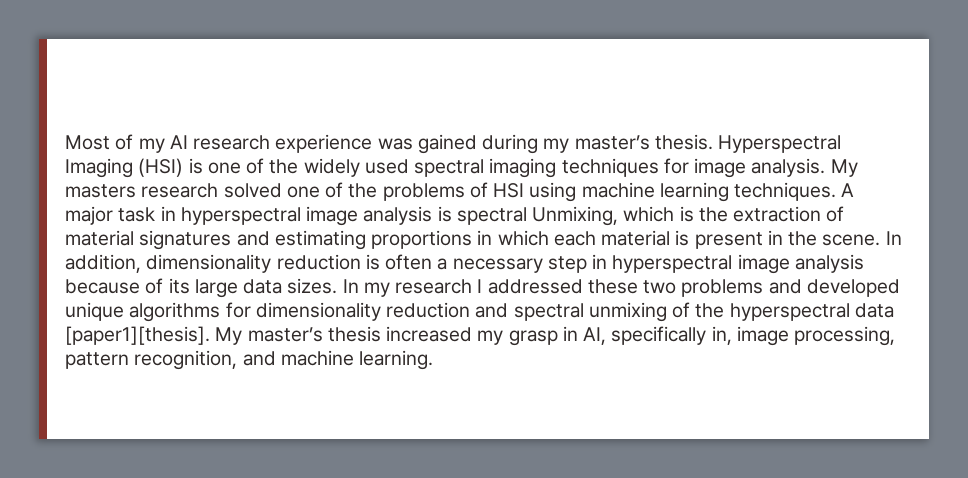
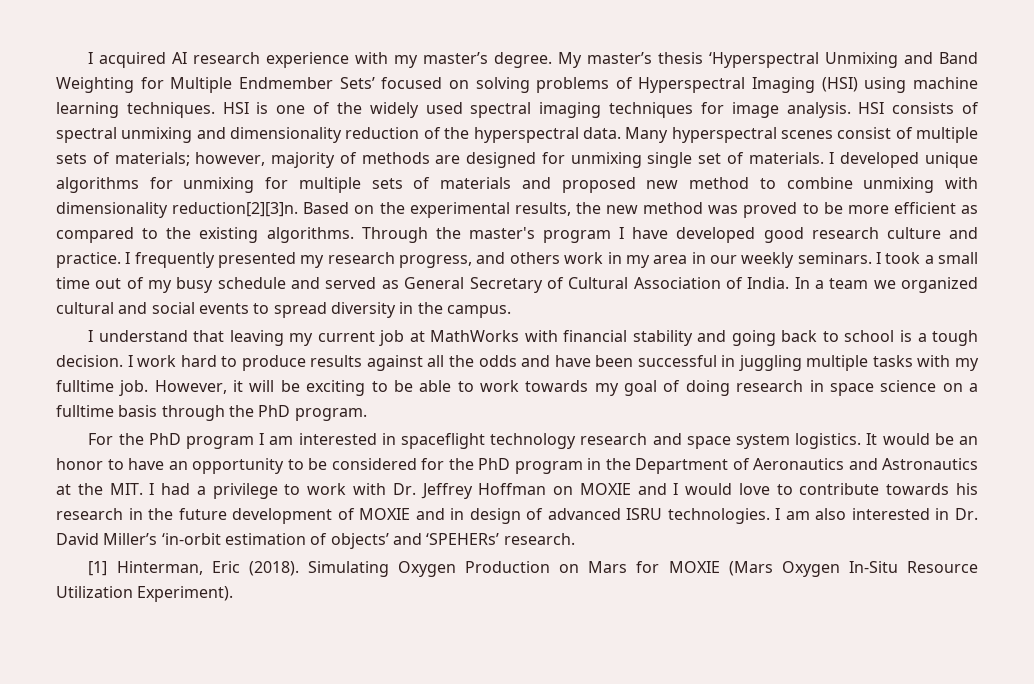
- Most of my AI research experience was gained during my master’s thesis. Hyperspectral Imaging (HSI) is one of the widely used spectral imaging techniques for image analysis.
+ I acquired AI research experience with my master’s degree. My master’s thesis ‘Hyperspectral Unmixing and Band Weighting for Multiple Endmember Sets’ focused on solving problems of Hyperspectral Imaging (HSI) using machine learning techniques. HSI is one of the widely used spectral imaging techniques for image analysis.
- My masters research solved one of the problems of HSI using machine learning techniques. A major task in hyperspectral image analysis is spectral Unmixing, which is the extraction of material signatures and estimating proportions in which each material is present in the scene. In addition, dimensionality reduction is often a necessary step in hyperspectral image analysis because of its large data sizes. In my research I addressed these two problems and developed unique algorithms for dimensionality reduction and spectral unmixing of the hyperspectral data [paper1][thesis]. My master’s thesis increased my grasp in AI, specifically in, image processing, pattern recognition, and machine learning.
+ HSI consists of spectral unmixing and dimensionality reduction of the hyperspectral data. Many hyperspectral scenes consist of multiple sets of materials; however, majority of methods are designed for unmixing single set of materials. I developed unique algorithms for unmixing for multiple sets of materials and proposed new method to combine unmixing with dimensionality reduction[2][3]n. Based on the experimental results, the new method was proved to be more efficient as compared to the existing algorithms. Through the master's program I have developed good research culture and practice. I frequently presented my research progress, and others work in my area in our weekly seminars. I took a small time out of my busy schedule and served as General Secretary of Cultural Association of India. In a team we organized cultural and social events to spread diversity in the campus.
+ I understand that leaving my current job at MathWorks with financial stability and going back to school is a tough decision. I work hard to produce results against all the odds and have been successful in juggling multiple tasks with my fulltime job. However, it will be exciting to be able to work towards my goal of doing research in space science on a fulltime basis through the PhD program.
+ For the PhD program I am interested in spaceflight technology research and space system logistics. It would be an honor to have an opportunity to be considered for the PhD program in the Department of Aeronautics and Astronautics at the MIT. I had a privilege to work with Dr. Jeffrey Hoffman on MOXIE and I would love to contribute towards his research in the future development of MOXIE and in design of advanced ISRU technologies. I am also interested in Dr. David Miller’s ‘in-orbit estimation of objects’ and ‘SPEHERs’ research.
+ [1] Hinterman, Eric (2018). Simulating Oxygen Production on Mars for MOXIE (Mars Oxygen In-Situ Resource Utilization Experiment).

